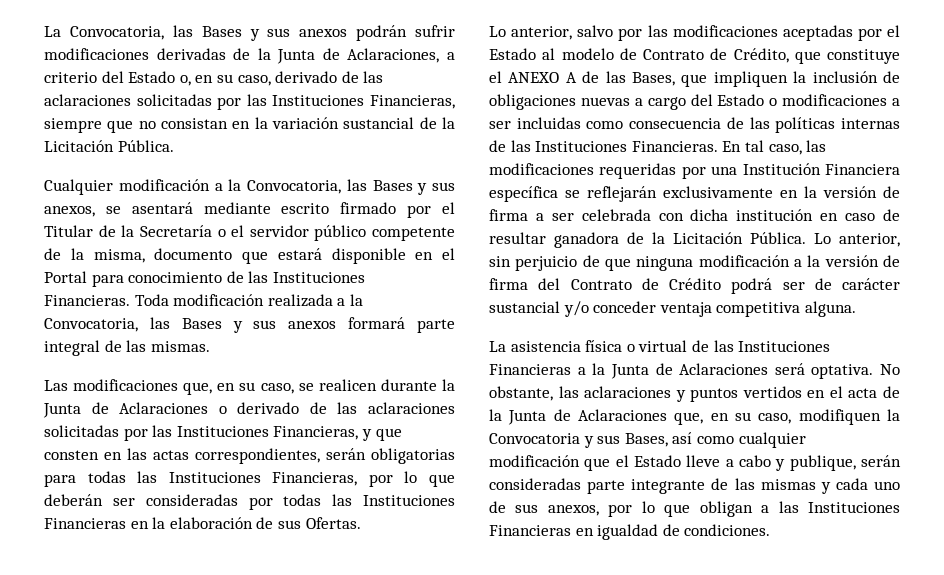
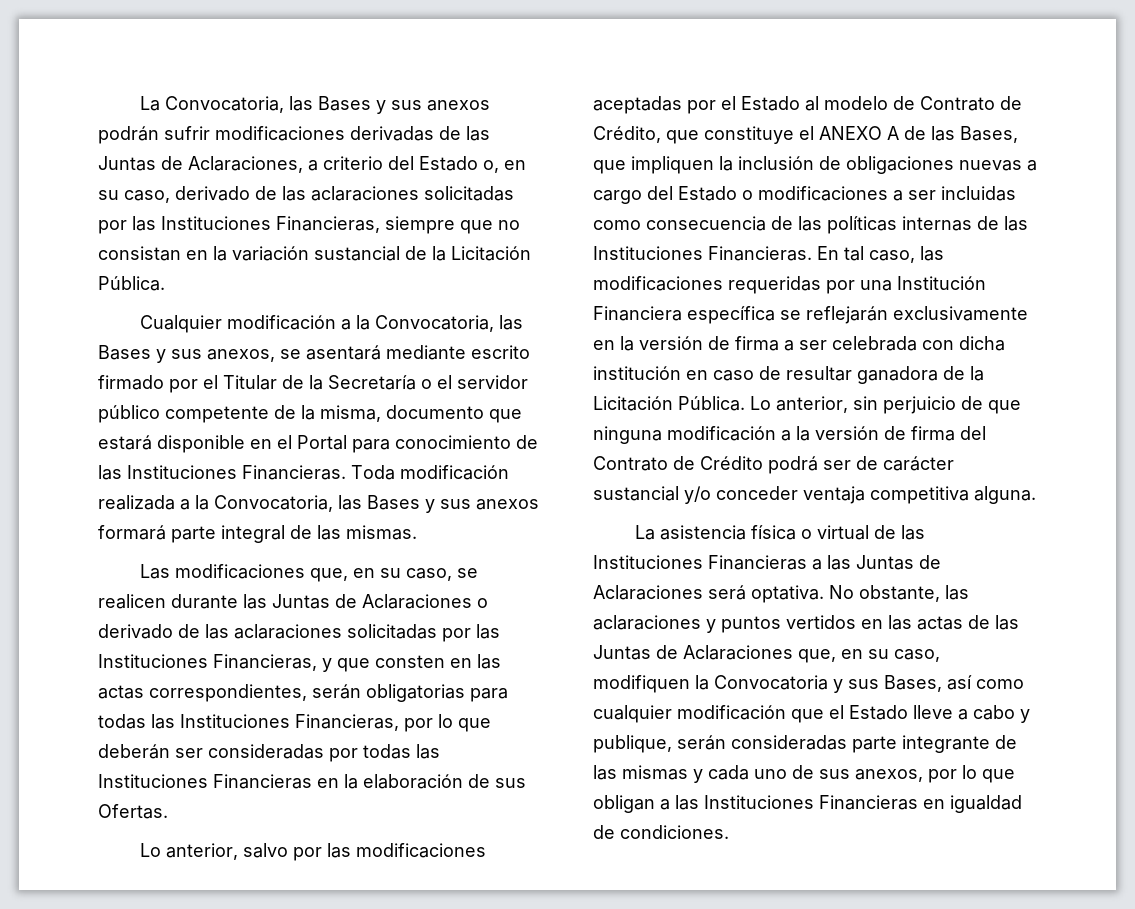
- La Convocatoria, las Bases y sus anexos podrán sufrir modificaciones derivadas de la Junta de Aclaraciones, a criterio del Estado o, en su caso, derivado de las aclaraciones solicitadas por las Instituciones Financieras, siempre que no consistan en la variación sustancial de la Licitación Pública.
+ La Convocatoria, las Bases y sus anexos podrán sufrir modificaciones derivadas de las Juntas de Aclaraciones, a criterio del Estado o, en su caso, derivado de las aclaraciones solicitadas por las Instituciones Financieras, siempre que no consistan en la variación sustancial de la Licitación Pública.
- Las modificaciones que, en su caso, se realicen durante la Junta de Aclaraciones o derivado de las aclaraciones solicitadas por las Instituciones Financieras, y que consten en las actas correspondientes, serán obligatorias para todas las Instituciones Financieras, por lo que deberán ser consideradas por todas las Instituciones Financieras en la elaboración de sus Ofertas.
+ Las modificaciones que, en su caso, se realicen durante las Juntas de Aclaraciones o derivado de las aclaraciones solicitadas por las Instituciones Financieras, y que consten en las actas correspondientes, serán obligatorias para todas las Instituciones Financieras, por lo que deberán ser consideradas por todas las Instituciones Financieras en la elaboración de sus Ofertas.
- La asistencia física o virtual de las Instituciones Financieras a la Junta de Aclaraciones será optativa.
+ La asistencia física o virtual de las Instituciones Financieras a las Juntas de Aclaraciones será optativa.
- No obstante, las aclaraciones y puntos vertidos en el acta de la Junta de Aclaraciones que, en su caso, modifiquen la Convocatoria y sus Bases, así como cualquier modificación que el Estado lleve a cabo y publique, serán consideradas parte integrante de las mismas y cada uno de sus anexos, por lo que obligan a las Instituciones Financieras en igualdad de condiciones.
+ No obstante, las aclaraciones y puntos vertidos en las actas de las Juntas de Aclaraciones que, en su caso, modifiquen la Convocatoria y sus Bases, así como cualquier modificación que el Estado lleve a cabo y publique, serán consideradas parte integrante de las mismas y cada uno de sus anexos, por lo que obligan a las Instituciones Financieras en igualdad de condiciones.

